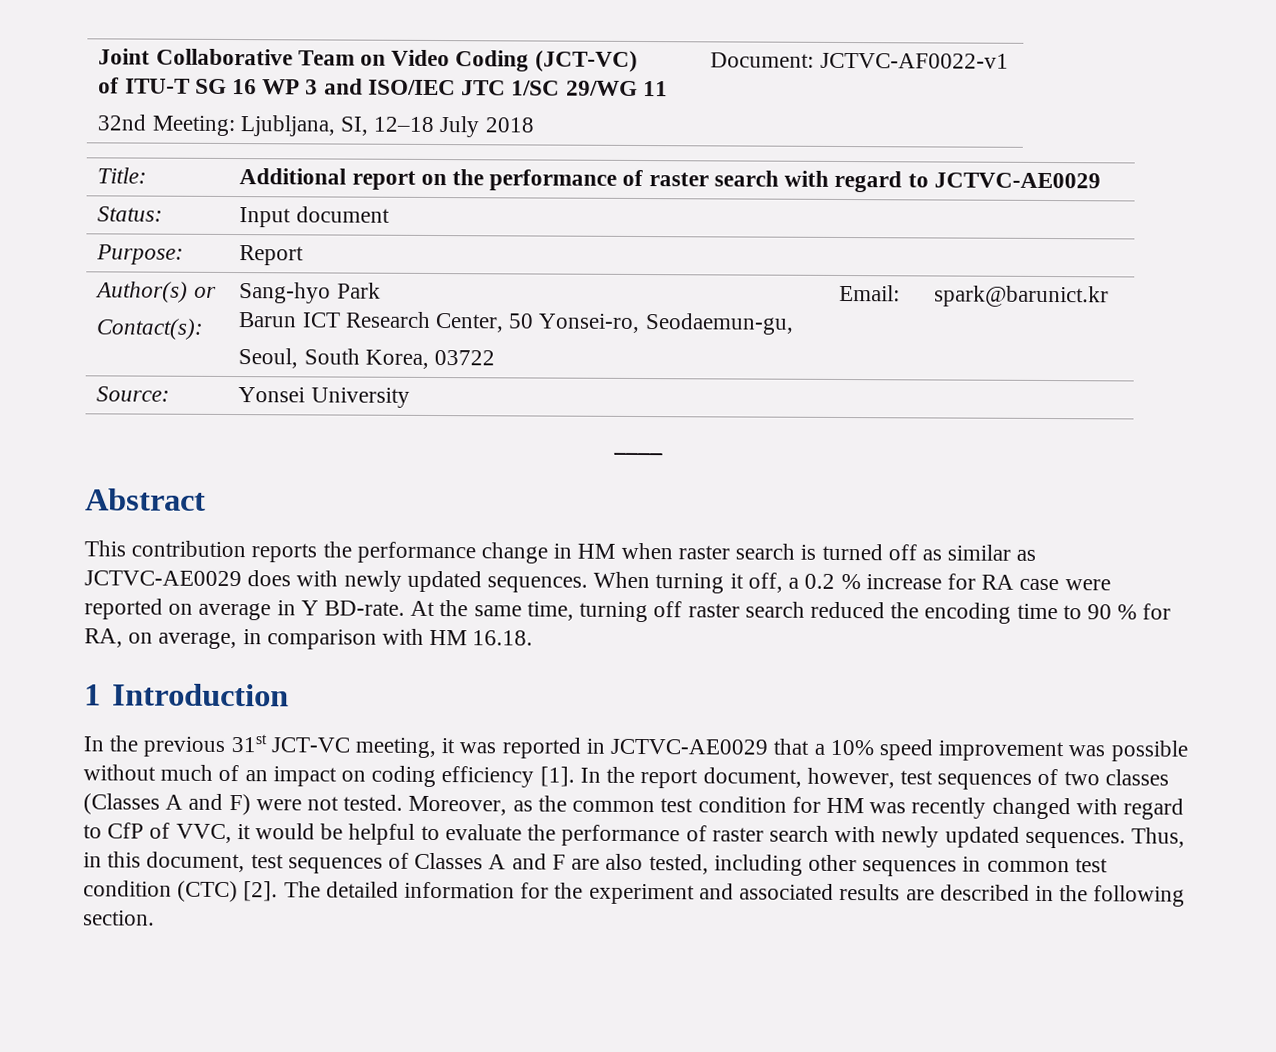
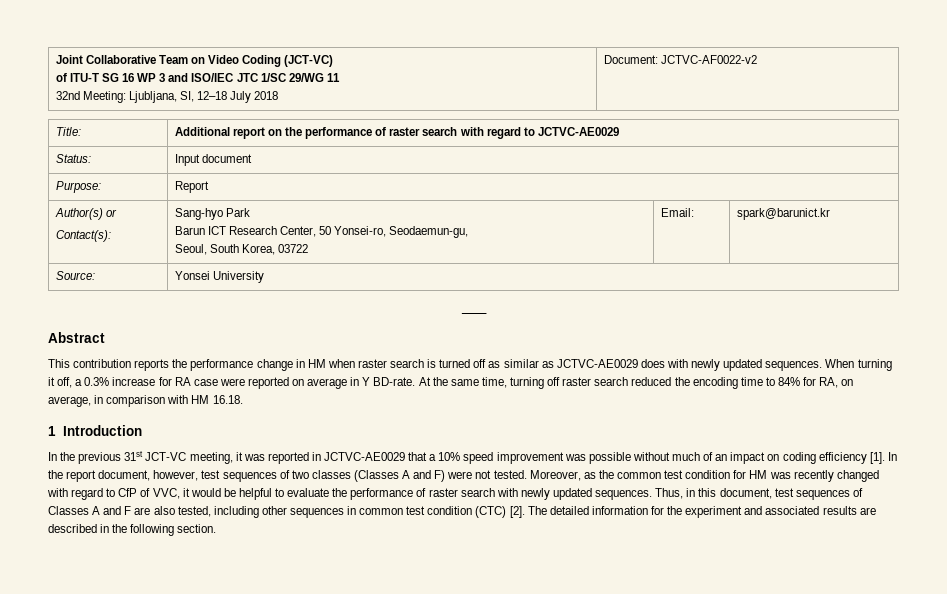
  Joint Collaborative Team on Video Coding (JCT-VC)
  of ITU-T SG 16 WP 3 and ISO/IEC JTC 1/SC 29/WG 11
- 32nd Meeting: Ljubljana, SI, 12–18 July 2018 | Document: JCTVC-AF0022-v1
+ 32nd Meeting: Ljubljana, SI, 12–18 July 2018 | Document: JCTVC-AF0022-v2
- When turning it off, a 0.2 % increase for RA case were reported on average in Y BD-rate.
+ When turning it off, a 0.3% increase for RA case were reported on average in Y BD-rate.
- At the same time, turning off raster search reduced the encoding time to 90 % for RA, on average, in comparison with HM 16.18.
+ At the same time, turning off raster search reduced the encoding time to 84% for RA, on average, in comparison with HM 16.18.

